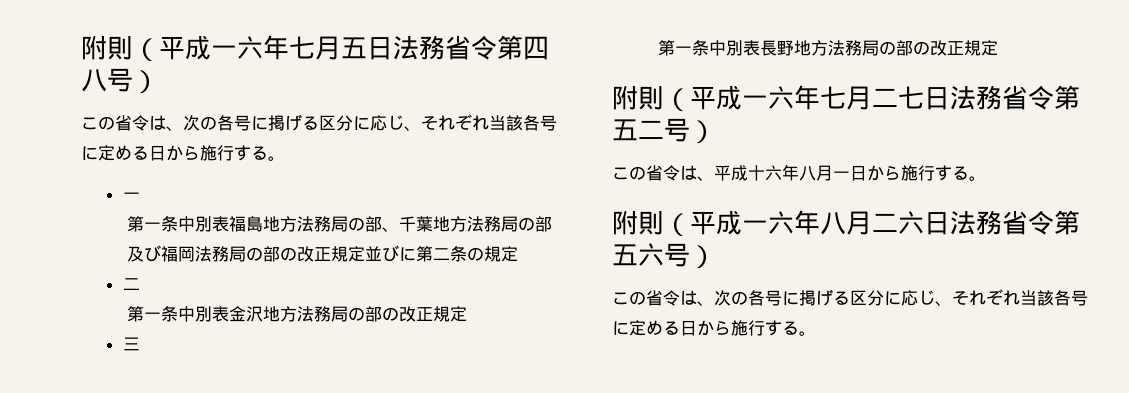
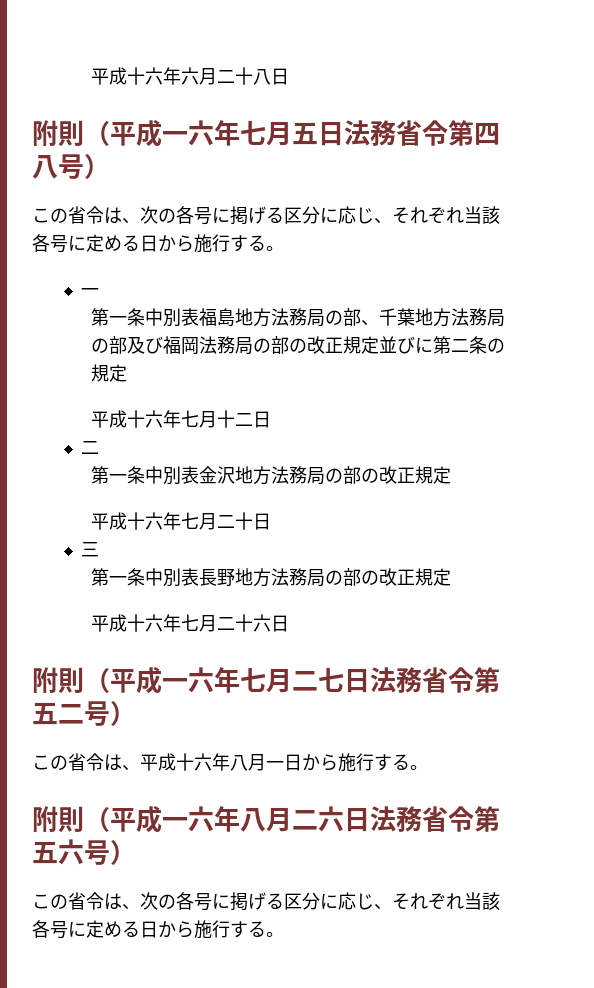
+ 平成十六年六月二十八日
+ 平成十六年七月十二日
+ 平成十六年七月二十日
+ 平成十六年七月二十六日

